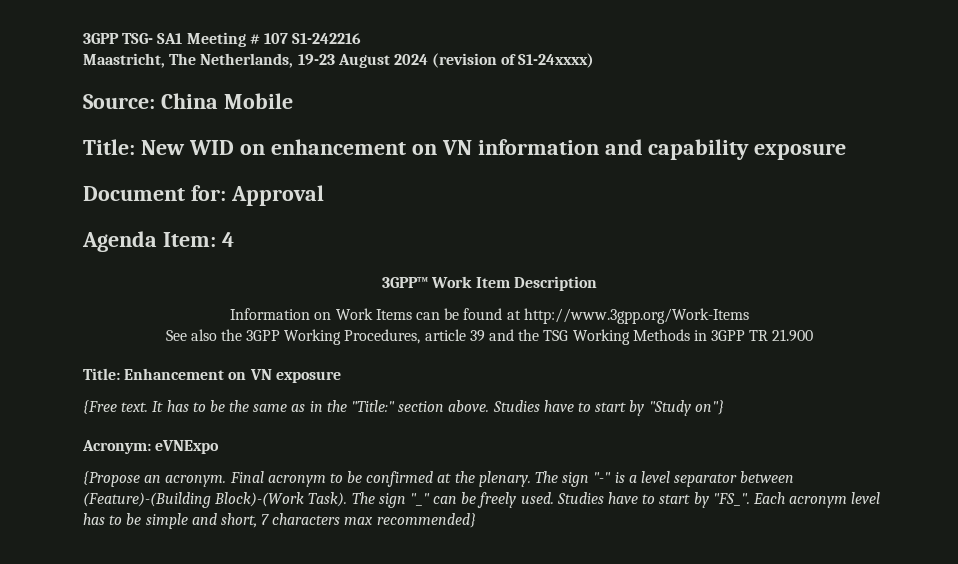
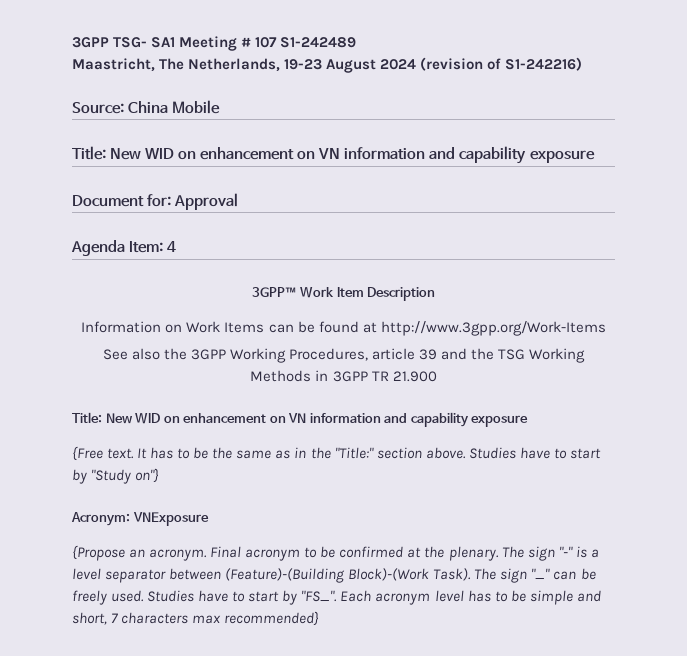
- 3GPP TSG- SA1 Meeting # 107 S1-242216
+ 3GPP TSG- SA1 Meeting # 107 S1-242489
- Maastricht, The Netherlands, 19-23 August 2024 (revision of S1-24xxxx)
+ Maastricht, The Netherlands, 19-23 August 2024 (revision of S1-242216)
  See also the 3GPP Working Procedures, article 39 and the TSG Working Methods in 3GPP TR 21.900
- Title: Enhancement on VN exposure
+ Title: New WID on enhancement on VN information and capability exposure
- Acronym: eVNExpo
+ Acronym: VNExposure

